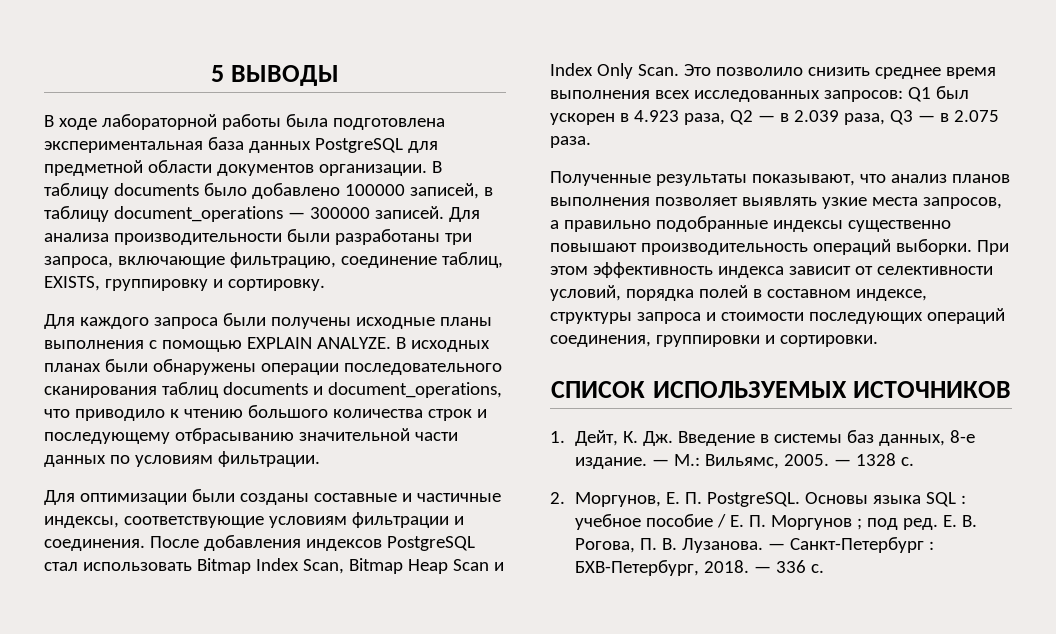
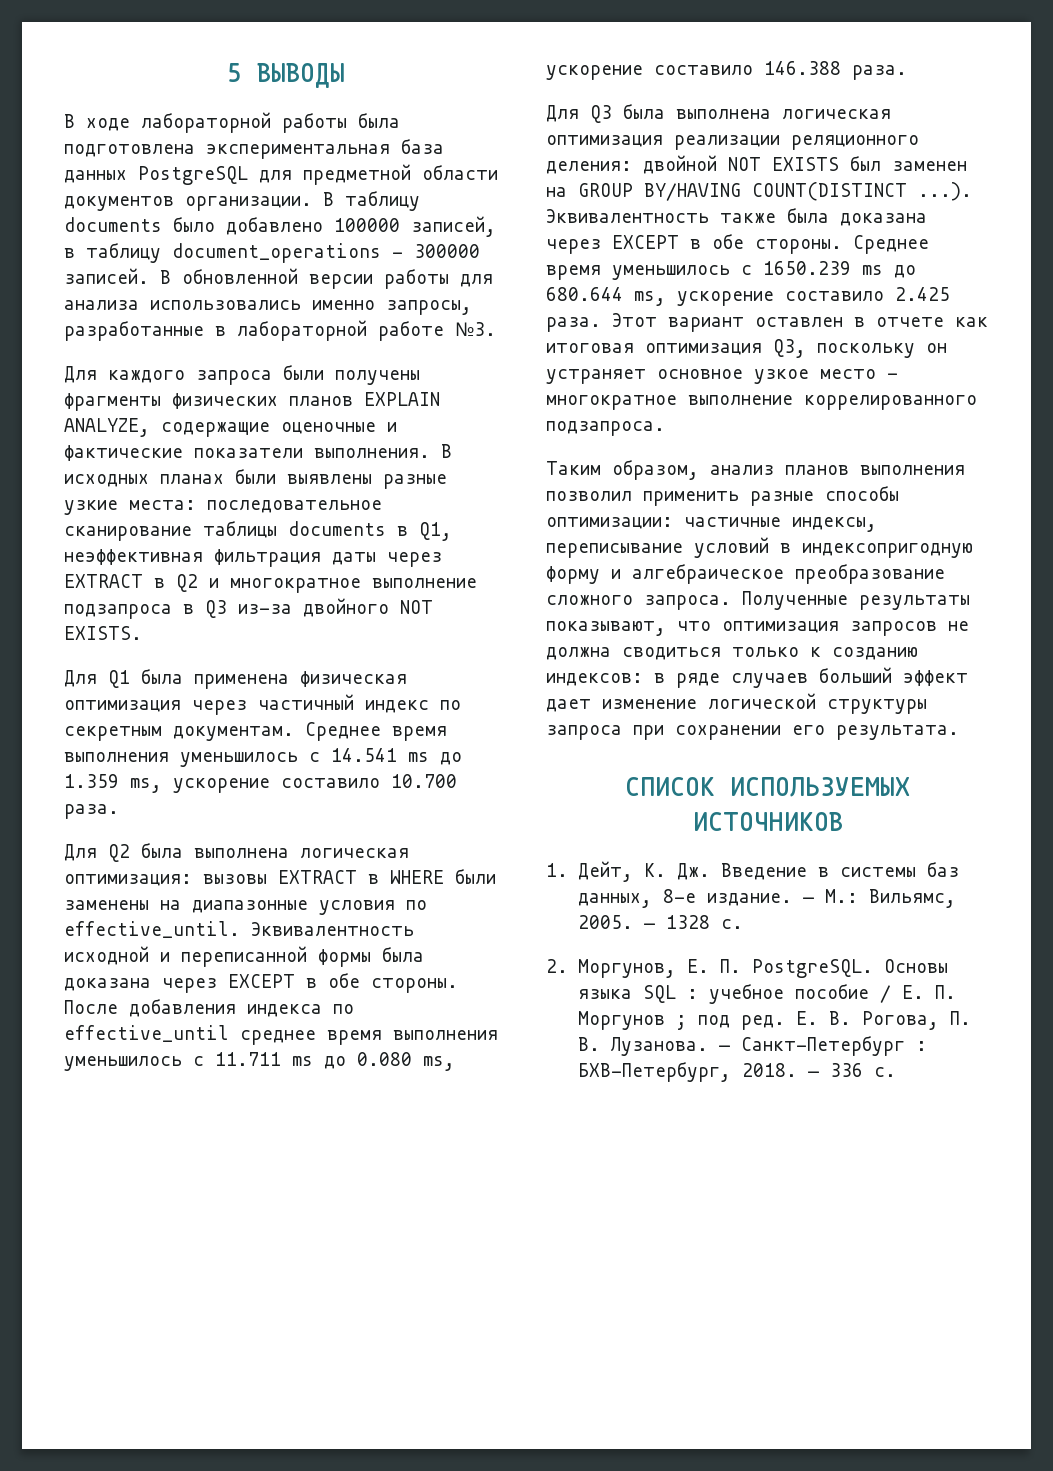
- В таблицу documents было добавлено 100000 записей, в таблицу document_operations — 300000 записей.
+ В таблицу documents было добавлено 100000 записей, в таблицу document_operations - 300000 записей.
- Для анализа производительности были разработаны три запроса, включающие фильтрацию, соединение таблиц, EXISTS, группировку и сортировку.
+ В обновленной версии работы для анализа использовались именно запросы, разработанные в лабораторной работе №3.
- Для каждого запроса были получены исходные планы выполнения с помощью EXPLAIN ANALYZE. В исходных планах были обнаружены операции последовательного сканирования таблиц documents и document_operations, что приводило к чтению большого количества строк и последующему отбрасыванию значительной части данных по условиям фильтрации.
- Для оптимизации были созданы составные и частичные индексы, соответствующие условиям фильтрации и соединения. После добавления индексов PostgreSQL стал использовать Bitmap Index Scan, Bitmap Heap Scan и Index Only Scan. Это позволило снизить среднее время выполнения всех исследованных запросов: Q1 был ускорен в 4.923 раза, Q2 — в 2.039 раза, Q3 — в 2.075 раза.
- Полученные результаты показывают, что анализ планов выполнения позволяет выявлять узкие места запросов, а правильно подобранные индексы существенно повышают производительность операций выборки. При этом эффективность индекса зависит от селективности условий, порядка полей в составном индексе, структуры запроса и стоимости последующих операций соединения, группировки и сортировки.
+ Для каждого запроса были получены фрагменты физических планов EXPLAIN ANALYZE, содержащие оценочные и фактические показатели выполнения. В исходных планах были выявлены разные узкие места: последовательное сканирование таблицы documents в Q1, неэффективная фильтрация даты через EXTRACT в Q2 и многократное выполнение подзапроса в Q3 из-за двойного NOT EXISTS.
+ Для Q1 была применена физическая оптимизация через частичный индекс по секретным документам. Среднее время выполнения уменьшилось с 14.541 ms до 1.359 ms, ускорение составило 10.700 раза.
+ Для Q2 была выполнена логическая оптимизация: вызовы EXTRACT в WHERE были заменены на диапазонные условия по effective_until. Эквивалентность исходной и переписанной формы была доказана через EXCEPT в обе стороны. После добавления индекса по effective_until среднее время выполнения уменьшилось с 11.711 ms до 0.080 ms, ускорение составило 146.388 раза.
+ Для Q3 была выполнена логическая оптимизация реализации реляционного деления: двойной NOT EXISTS был заменен на GROUP BY/HAVING COUNT(DISTINCT ...). Эквивалентность также была доказана через EXCEPT в обе стороны. Среднее время уменьшилось с 1650.239 ms до 680.644 ms, ускорение составило 2.425 раза. Этот вариант оставлен в отчете как итоговая оптимизация Q3, поскольку он устраняет основное узкое место - многократное выполнение коррелированного подзапроса.
+ Таким образом, анализ планов выполнения позволил применить разные способы оптимизации: частичные индексы, переписывание условий в индексопригодную форму и алгебраическое преобразование сложного запроса. Полученные результаты показывают, что оптимизация запросов не должна сводиться только к созданию индексов: в ряде случаев больший эффект дает изменение логической структуры запроса при сохранении его результата.

